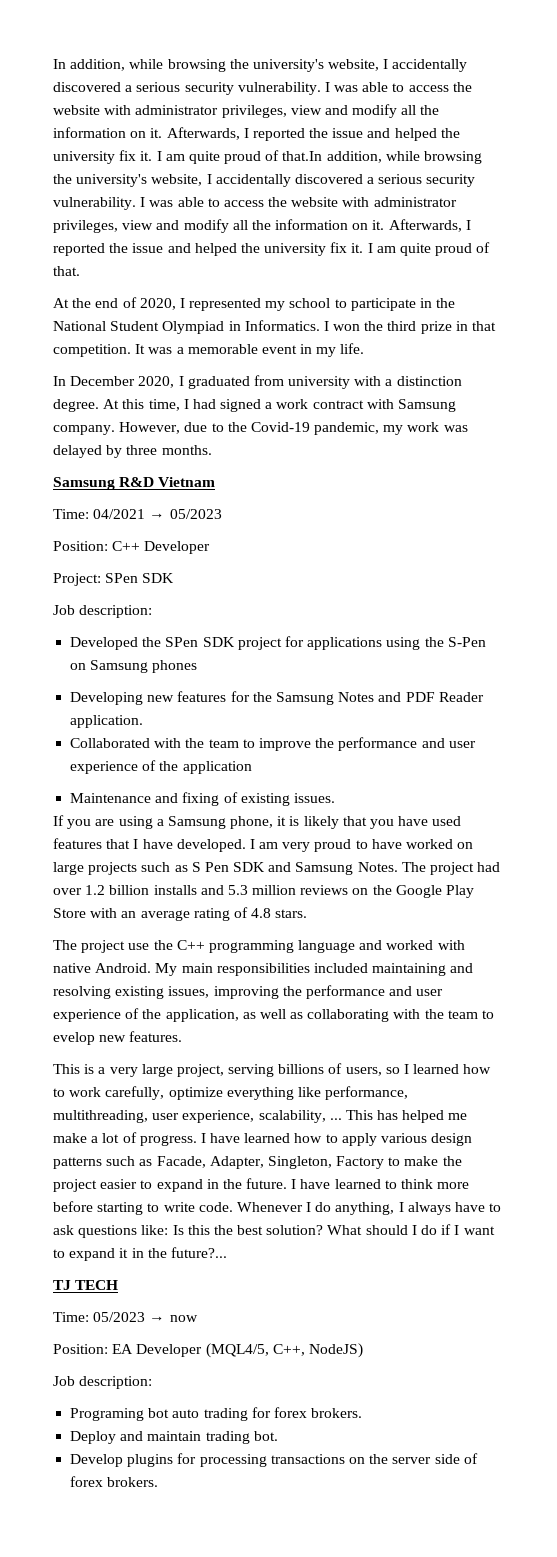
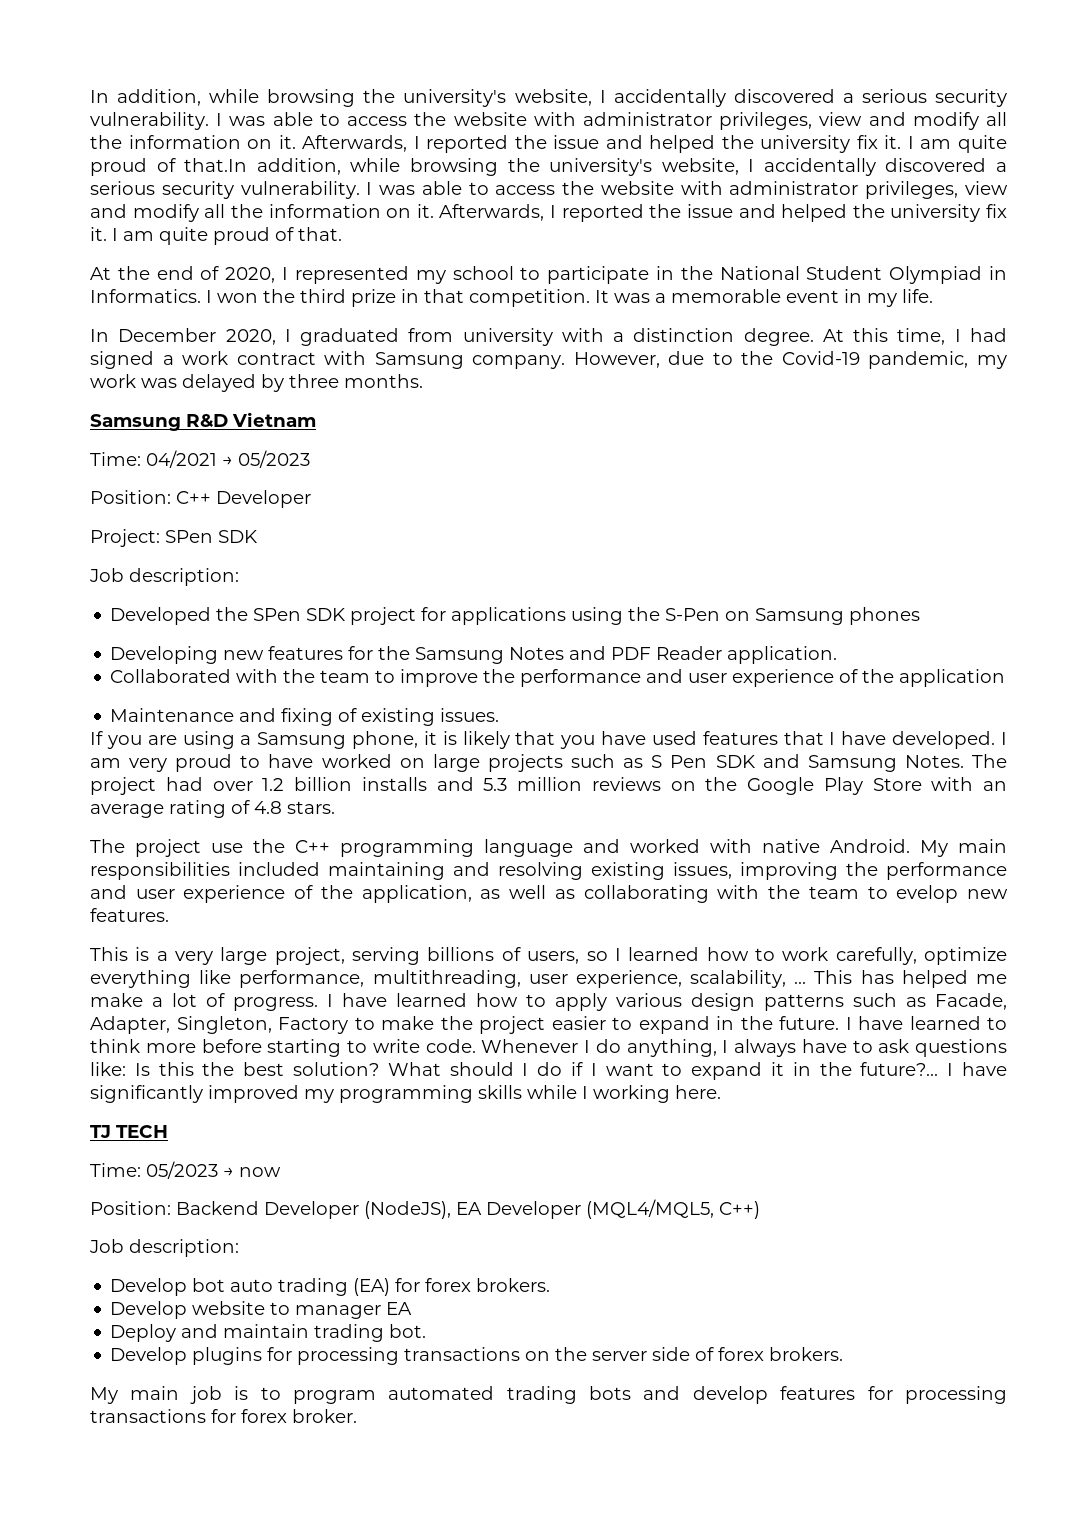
+ I have significantly improved my programming skills while I working here.
- Position: EA Developer (MQL4/5, C++, NodeJS)
+ Position: Backend Developer (NodeJS), EA Developer (MQL4/MQL5, C++)
  Job description:
- Programing bot auto trading for forex brokers.
+ Develop bot auto trading (EA) for forex brokers.
+ Develop website to manager EA
+ My main job is to program automated trading bots and develop features for processing transactions for forex broker.

